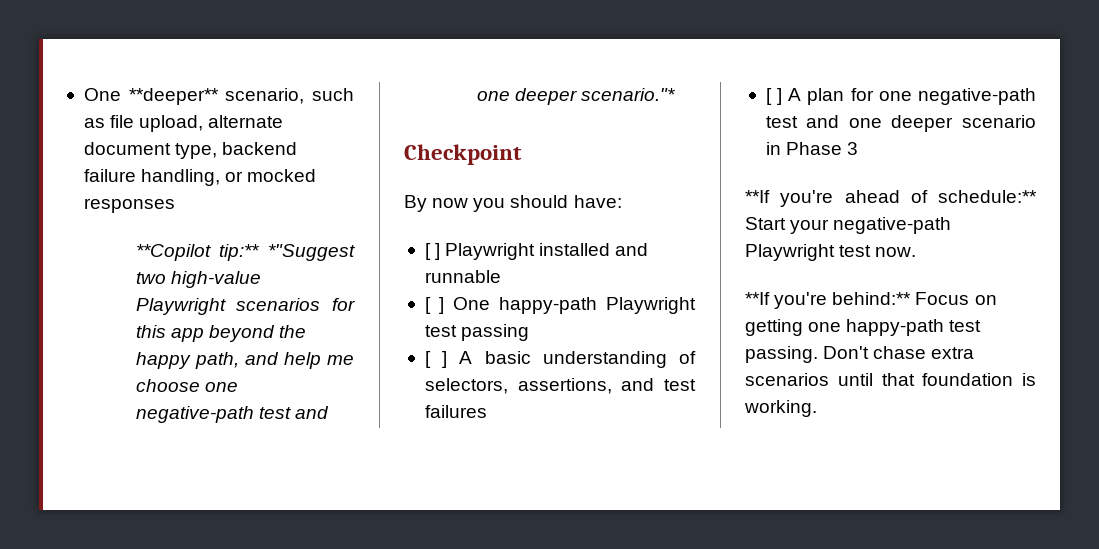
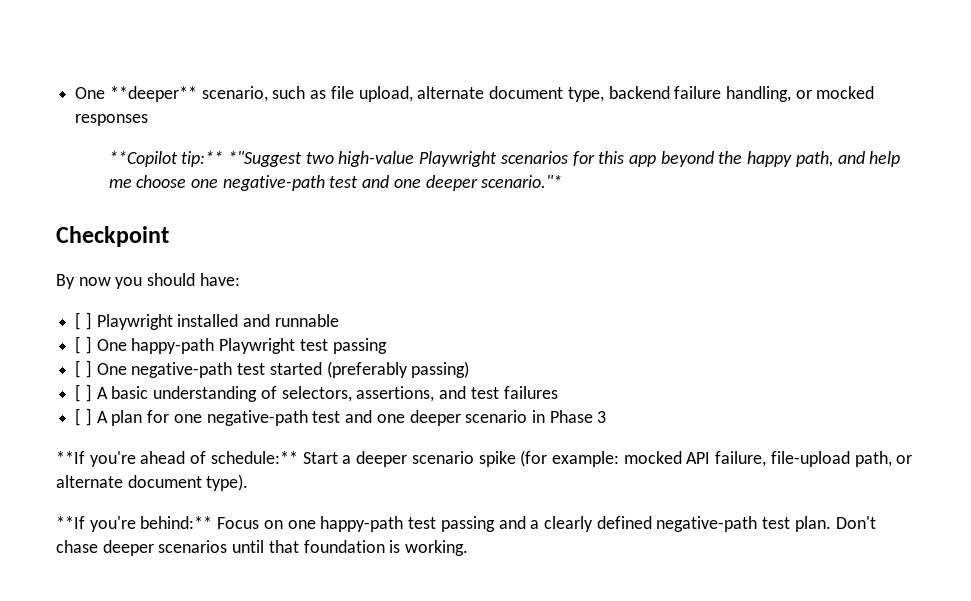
+ [ ] One negative-path test started (preferably passing)
- **If you're ahead of schedule:** Start your negative-path Playwright test now.
+ **If you're ahead of schedule:** Start a deeper scenario spike (for example: mocked API failure, file-upload path, or alternate document type).
- **If you're behind:** Focus on getting one happy-path test passing.
+ **If you're behind:** Focus on one happy-path test passing and a clearly defined negative-path test plan.
- Don't chase extra scenarios until that foundation is working.
+ Don't chase deeper scenarios until that foundation is working.

